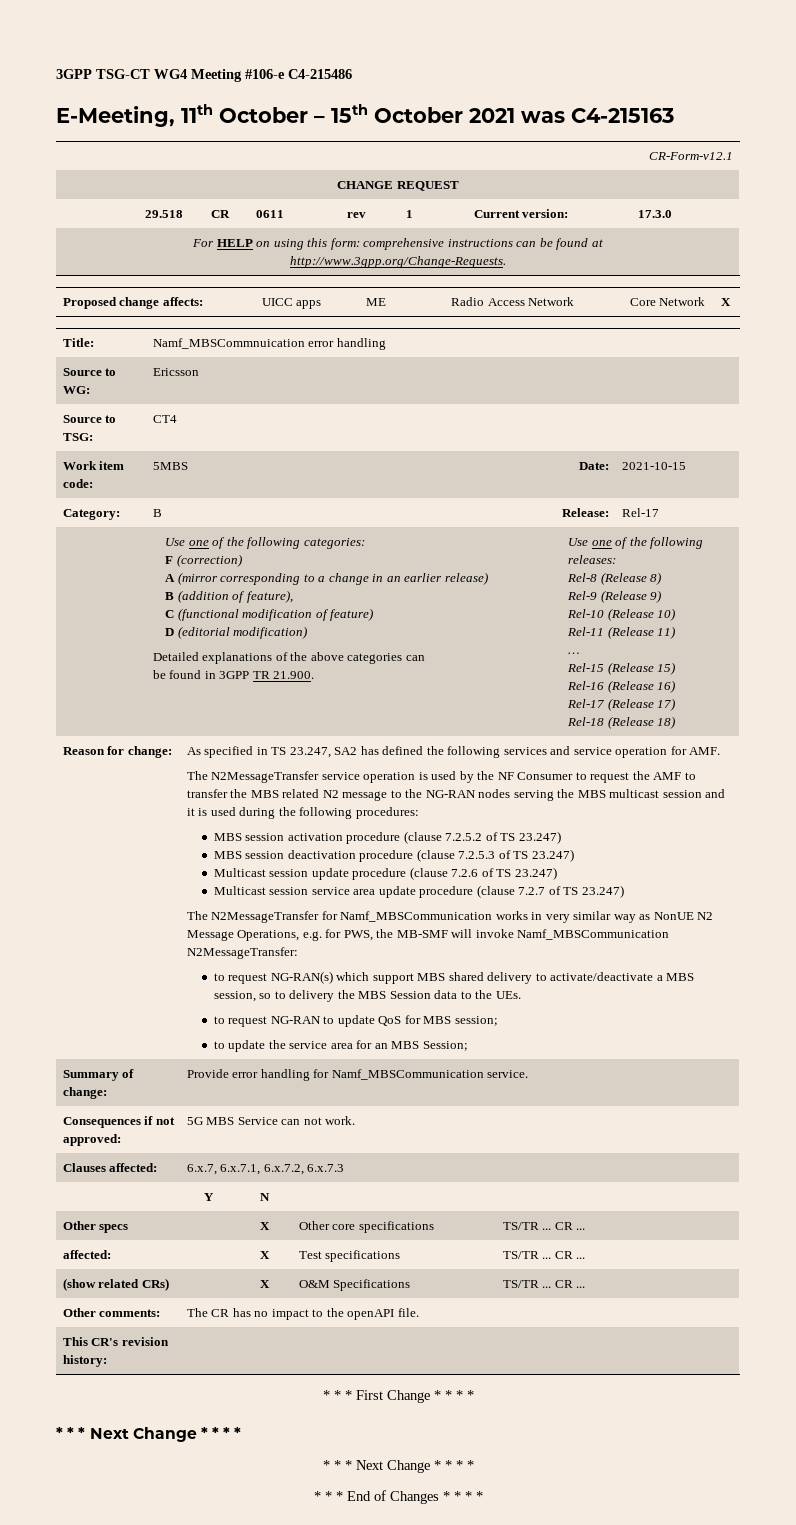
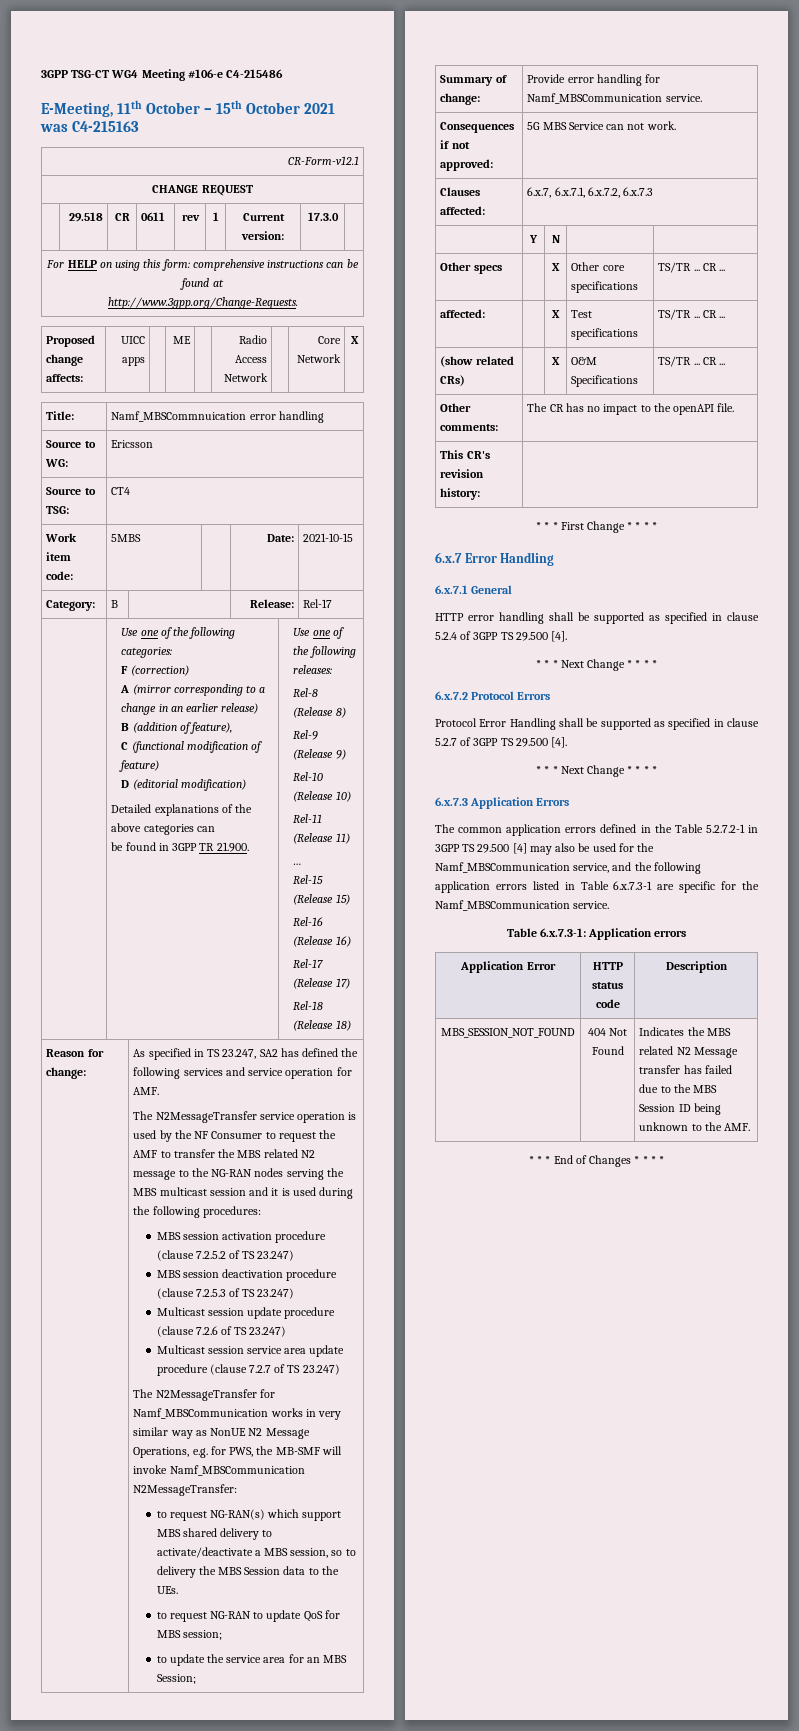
  * * * First Change * * * *
+ 6.x.7 Error Handling
+ 6.x.7.1 General
+ HTTP error handling shall be supported as specified in clause 5.2.4 of 3GPP TS 29.500 [4].
  * * * Next Change * * * *
+ 6.x.7.2 Protocol Errors
+ Protocol Error Handling shall be supported as specified in clause 5.2.7 of 3GPP TS 29.500 [4].
  * * * Next Change * * * *
+ 6.x.7.3 Application Errors
+ The common application errors defined in the Table 5.2.7.2-1 in 3GPP TS 29.500 [4] may also be used for the Namf_MBSCommunication service, and the following application errors listed in Table 6.x.7.3-1 are specific for the Namf_MBSCommunication service.
+ Table 6.x.7.3-1: Application errors
+ Application Error | HTTP status code | Description
+ MBS_SESSION_NOT_FOUND | 404 Not Found | Indicates the MBS related N2 Message transfer has failed due to the MBS Session ID being unknown to the AMF.

